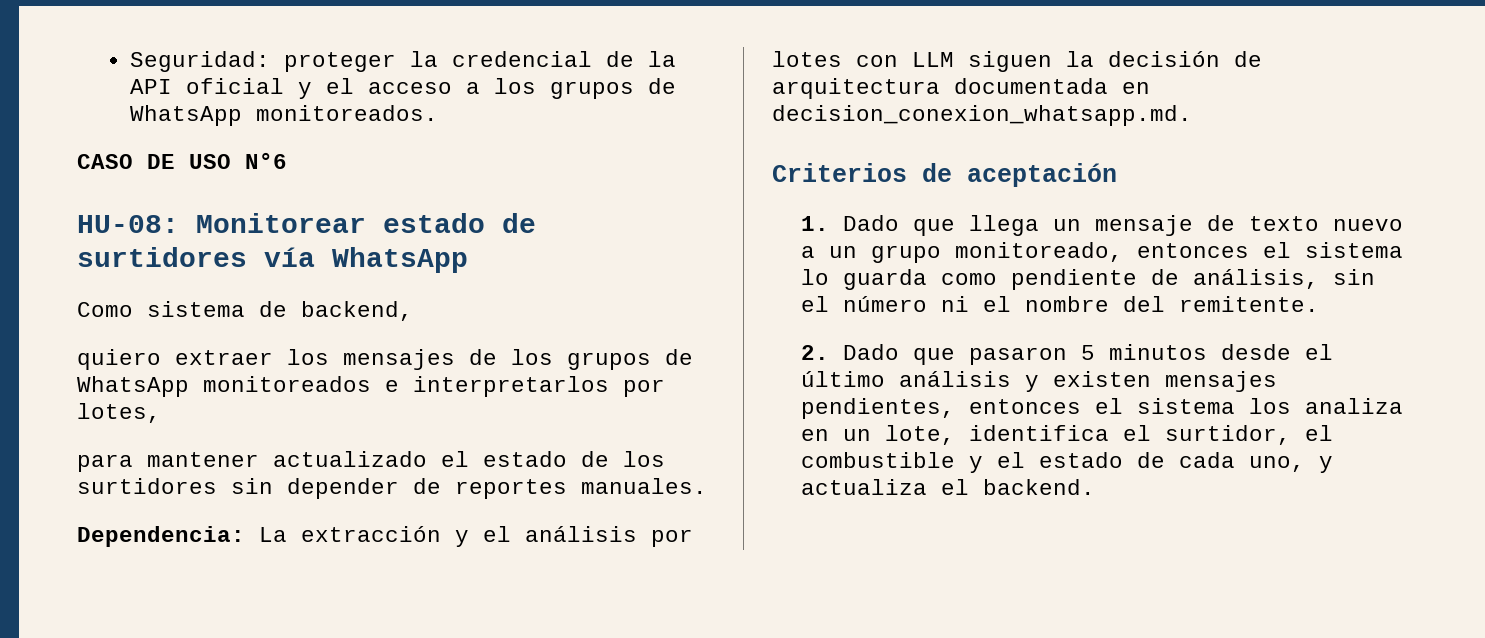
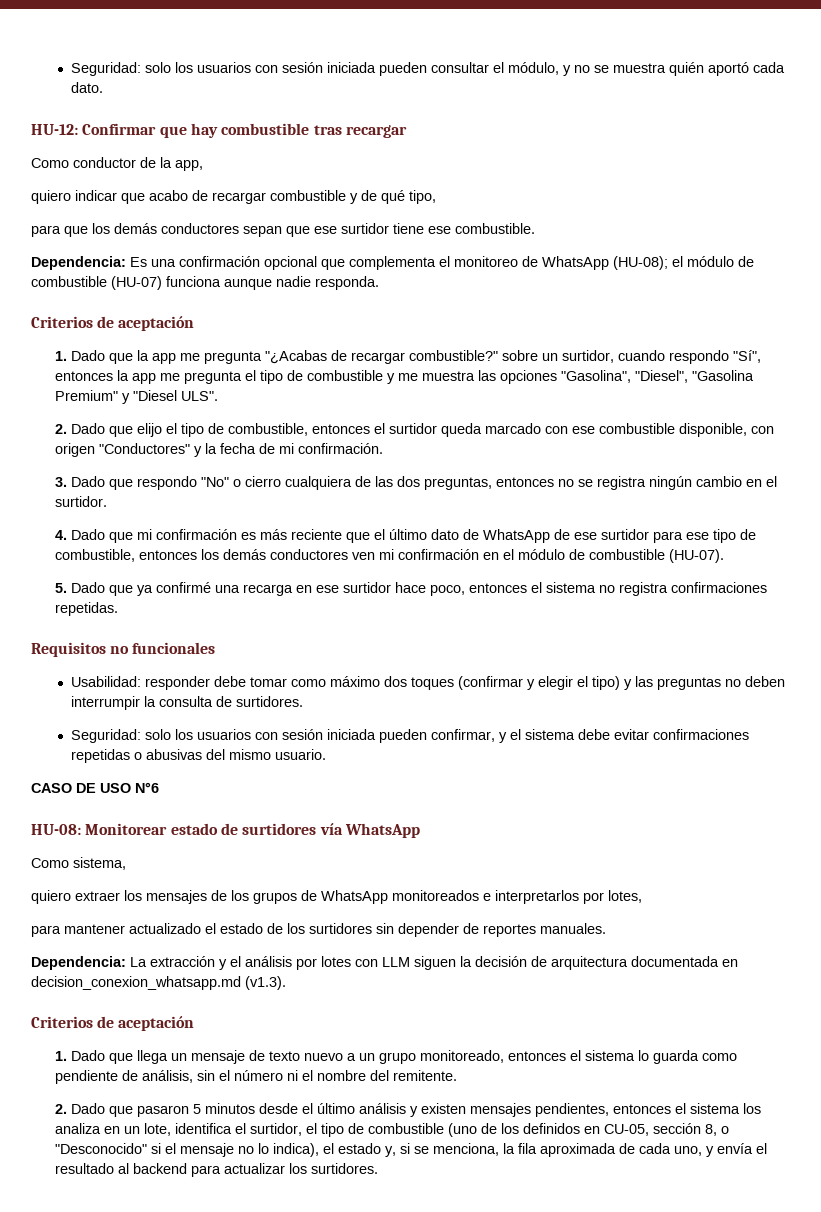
- Seguridad: proteger la credencial de la API oficial y el acceso a los grupos de WhatsApp monitoreados.
+ Seguridad: solo los usuarios con sesión iniciada pueden consultar el módulo, y no se muestra quién aportó cada dato.
+ HU-12: Confirmar que hay combustible tras recargar
+ Como conductor de la app,
+ quiero indicar que acabo de recargar combustible y de qué tipo,
+ para que los demás conductores sepan que ese surtidor tiene ese combustible.
+ Dependencia: Es una confirmación opcional que complementa el monitoreo de WhatsApp (HU-08); el módulo de combustible (HU-07) funciona aunque nadie responda.
+ Criterios de aceptación
+ 1. Dado que la app me pregunta "¿Acabas de recargar combustible?" sobre un surtidor, cuando respondo "Sí", entonces la app me pregunta el tipo de combustible y me muestra las opciones "Gasolina", "Diesel", "Gasolina Premium" y "Diesel ULS".
+ 2. Dado que elijo el tipo de combustible, entonces el surtidor queda marcado con ese combustible disponible, con origen "Conductores" y la fecha de mi confirmación.
+ 3. Dado que respondo "No" o cierro cualquiera de las dos preguntas, entonces no se registra ningún cambio en el surtidor.
+ 4. Dado que mi confirmación es más reciente que el último dato de WhatsApp de ese surtidor para ese tipo de combustible, entonces los demás conductores ven mi confirmación en el módulo de combustible (HU-07).
+ 5. Dado que ya confirmé una recarga en ese surtidor hace poco, entonces el sistema no registra confirmaciones repetidas.
+ Requisitos no funcionales
+ Usabilidad: responder debe tomar como máximo dos toques (confirmar y elegir el tipo) y las preguntas no deben interrumpir la consulta de surtidores.
+ Seguridad: solo los usuarios con sesión iniciada pueden confirmar, y el sistema debe evitar confirmaciones repetidas o abusivas del mismo usuario.
- Como sistema de backend,
+ Como sistema,
- Dependencia: La extracción y el análisis por lotes con LLM siguen la decisión de arquitectura documentada en decision_conexion_whatsapp.md.
+ Dependencia: La extracción y el análisis por lotes con LLM siguen la decisión de arquitectura documentada en decision_conexion_whatsapp.md (v1.3).
- 2. Dado que pasaron 5 minutos desde el último análisis y existen mensajes pendientes, entonces el sistema los analiza en un lote, identifica el surtidor, el combustible y el estado de cada uno, y actualiza el backend.
+ 2. Dado que pasaron 5 minutos desde el último análisis y existen mensajes pendientes, entonces el sistema los analiza en un lote, identifica el surtidor, el tipo de combustible (uno de los definidos en CU-05, sección 8, o "Desconocido" si el mensaje no lo indica), el estado y, si se menciona, la fila aproximada de cada uno, y envía el resultado al backend para actualizar los surtidores.

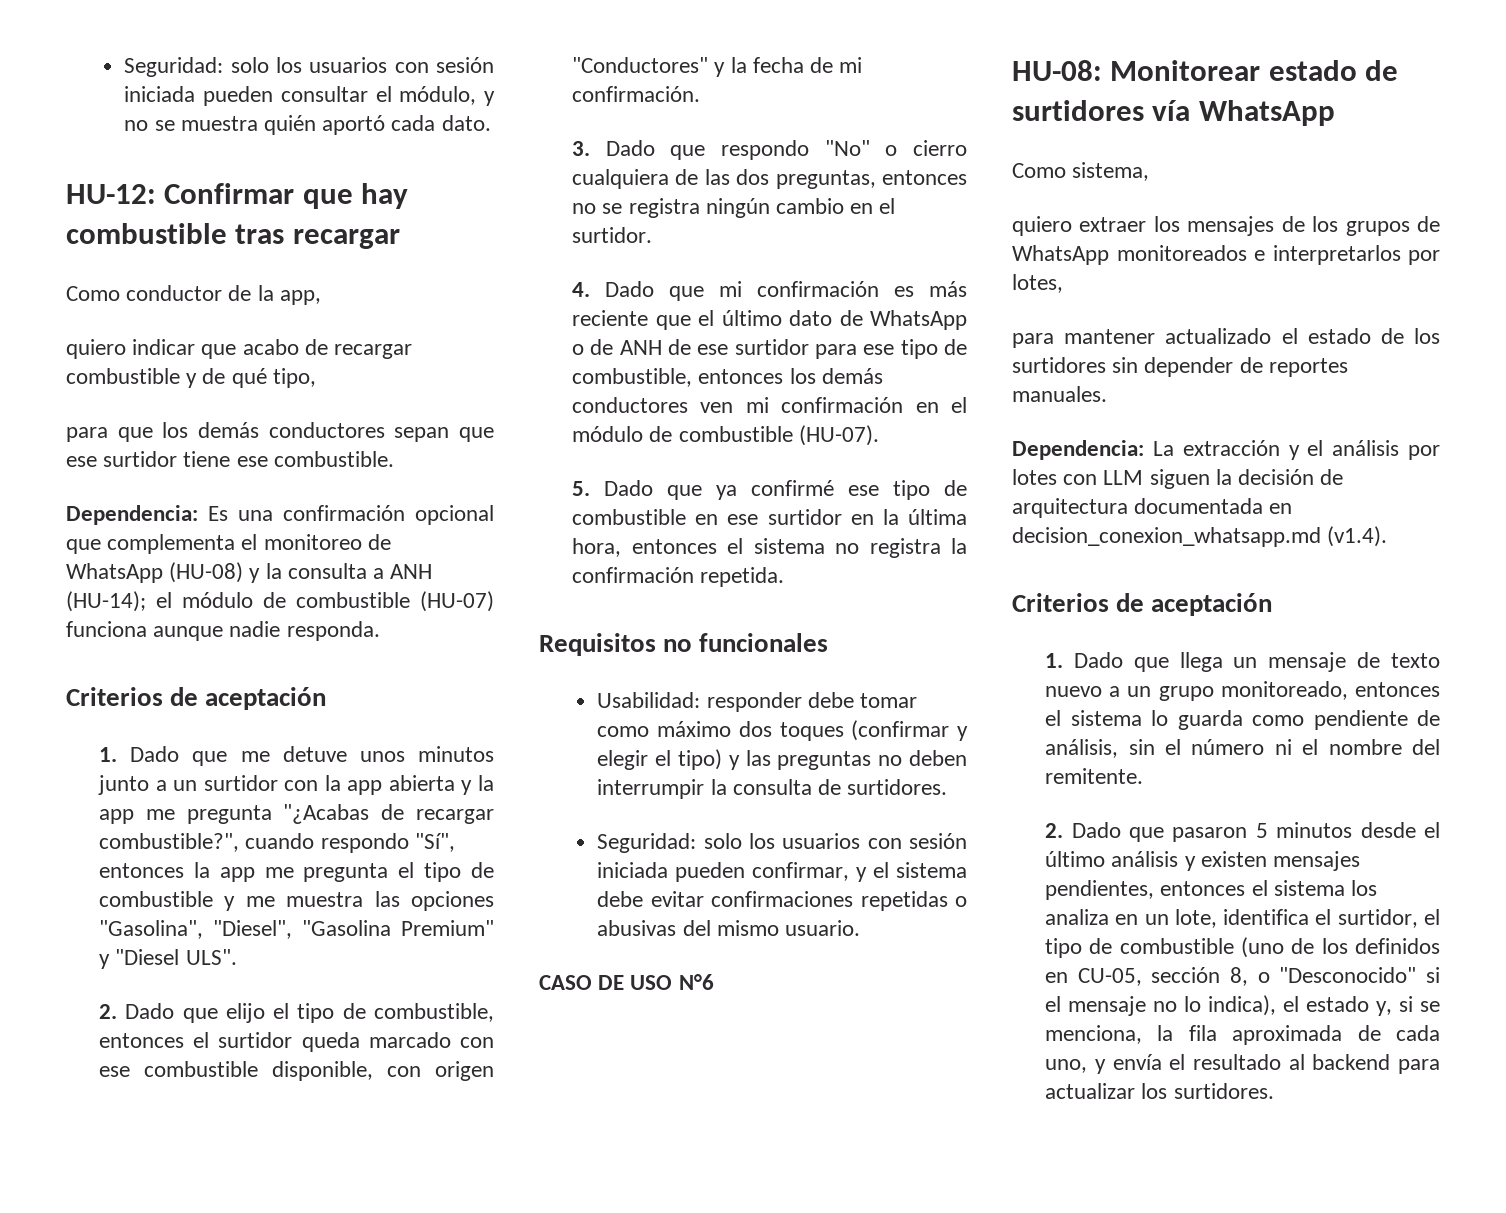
- Dependencia: Es una confirmación opcional que complementa el monitoreo de WhatsApp (HU-08); el módulo de combustible (HU-07) funciona aunque nadie responda.
+ Dependencia: Es una confirmación opcional que complementa el monitoreo de WhatsApp (HU-08) y la consulta a ANH (HU-14); el módulo de combustible (HU-07) funciona aunque nadie responda.
- 1. Dado que la app me pregunta "¿Acabas de recargar combustible?" sobre un surtidor, cuando respondo "Sí", entonces la app me pregunta el tipo de combustible y me muestra las opciones "Gasolina", "Diesel", "Gasolina Premium" y "Diesel ULS".
+ 1. Dado que me detuve unos minutos junto a un surtidor con la app abierta y la app me pregunta "¿Acabas de recargar combustible?", cuando respondo "Sí", entonces la app me pregunta el tipo de combustible y me muestra las opciones "Gasolina", "Diesel", "Gasolina Premium" y "Diesel ULS".
- 4. Dado que mi confirmación es más reciente que el último dato de WhatsApp de ese surtidor para ese tipo de combustible, entonces los demás conductores ven mi confirmación en el módulo de combustible (HU-07).
+ 4. Dado que mi confirmación es más reciente que el último dato de WhatsApp o de ANH de ese surtidor para ese tipo de combustible, entonces los demás conductores ven mi confirmación en el módulo de combustible (HU-07).
- 5. Dado que ya confirmé una recarga en ese surtidor hace poco, entonces el sistema no registra confirmaciones repetidas.
+ 5. Dado que ya confirmé ese tipo de combustible en ese surtidor en la última hora, entonces el sistema no registra la confirmación repetida.
- Dependencia: La extracción y el análisis por lotes con LLM siguen la decisión de arquitectura documentada en decision_conexion_whatsapp.md (v1.3).
+ Dependencia: La extracción y el análisis por lotes con LLM siguen la decisión de arquitectura documentada en decision_conexion_whatsapp.md (v1.4).

